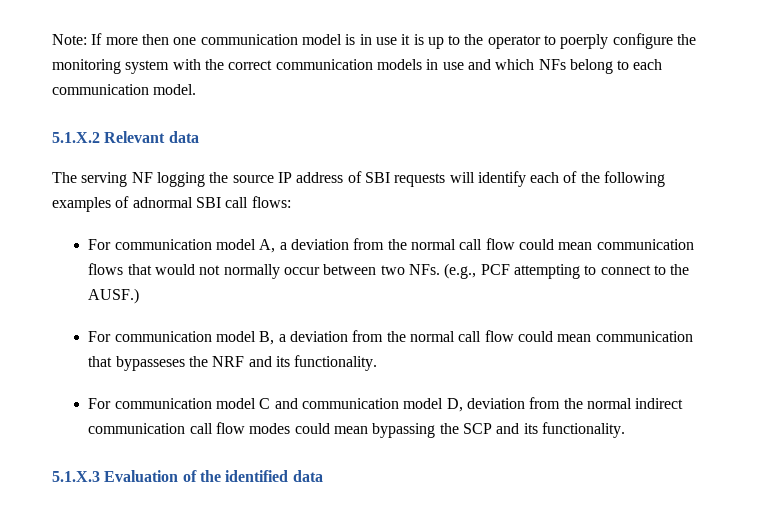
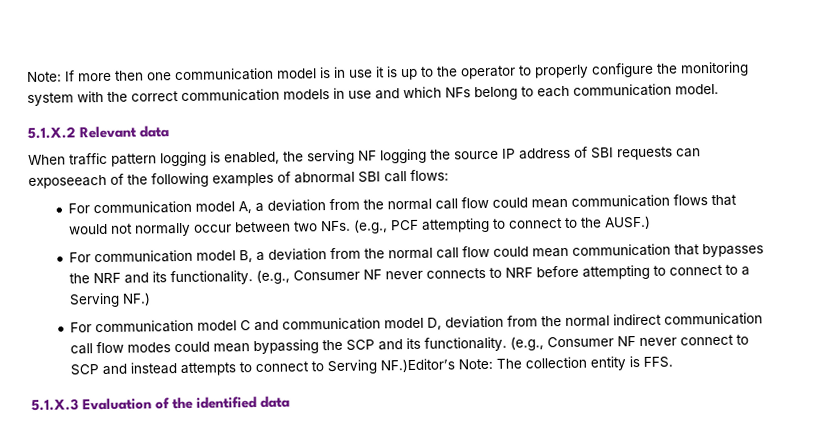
- Note: If more then one communication model is in use it is up to the operator to poerply configure the monitoring system with the correct communication models in use and which NFs belong to each communication model.
+ Note: If more then one communication model is in use it is up to the operator to properly configure the monitoring system with the correct communication models in use and which NFs belong to each communication model.
- The serving NF logging the source IP address of SBI requests will identify each of the following examples of adnormal SBI call flows:
+ When traffic pattern logging is enabled, the serving NF logging the source IP address of SBI requests can exposeeach of the following examples of abnormal SBI call flows:
- For communication model B, a deviation from the normal call flow could mean communication that bypasseses the NRF and its functionality.
+ For communication model B, a deviation from the normal call flow could mean communication that bypasses the NRF and its functionality. (e.g., Consumer NF never connects to NRF before attempting to connect to a Serving NF.)
+ (e.g., Consumer NF never connect to SCP and instead attempts to connect to Serving NF.)Editor’s Note: The collection entity is FFS.

